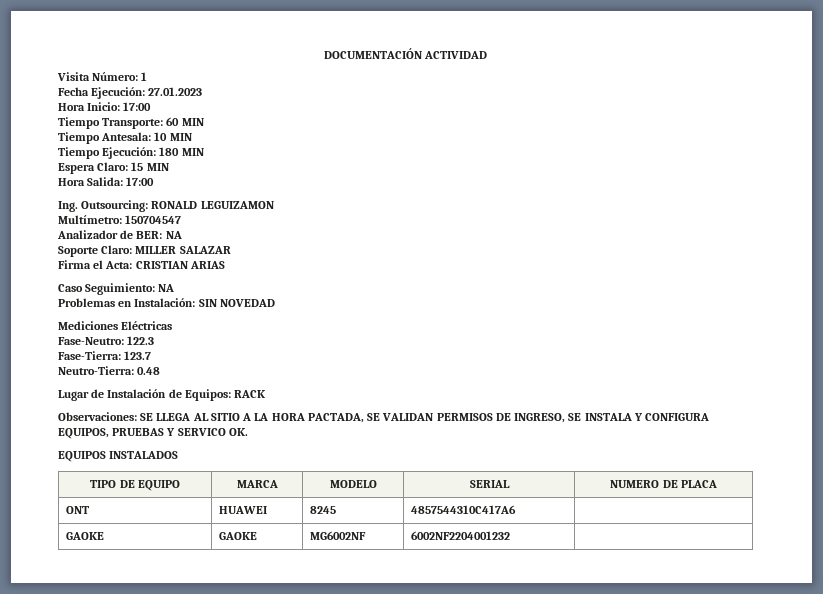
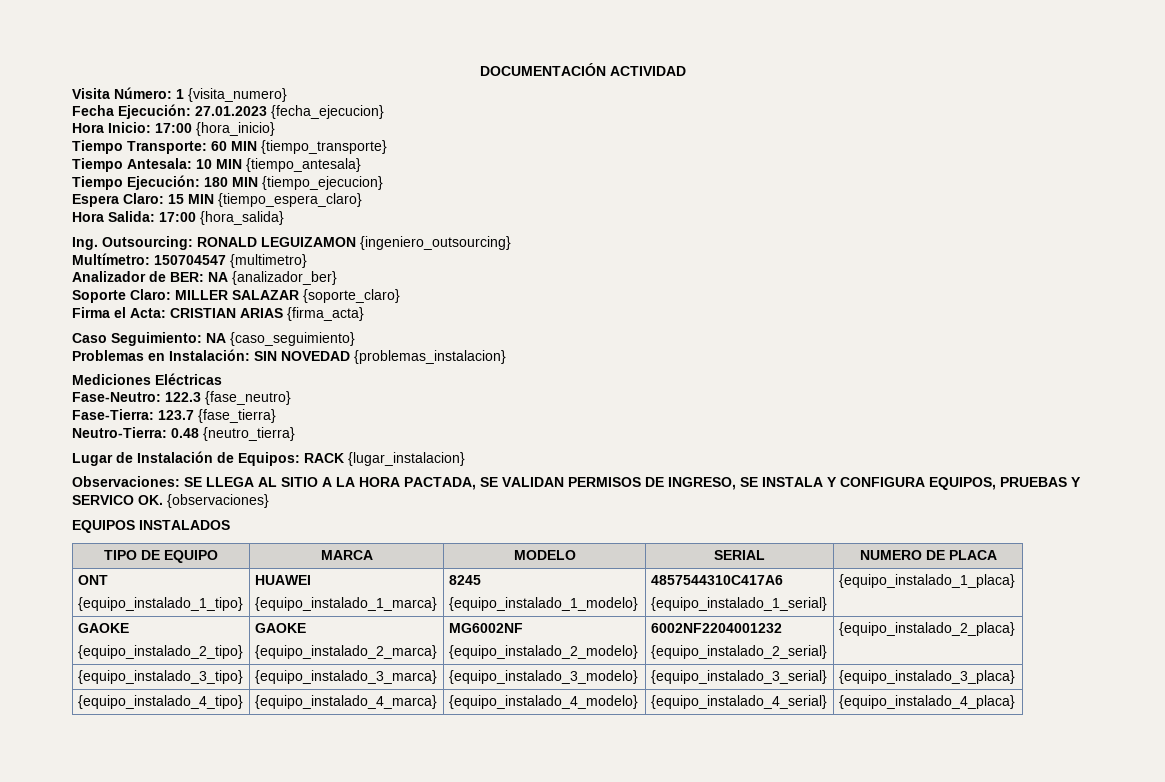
- Visita Número: 1
+ Visita Número: 1 {visita_numero}
- Fecha Ejecución: 27.01.2023
+ Fecha Ejecución: 27.01.2023 {fecha_ejecucion}
- Hora Inicio: 17:00
+ Hora Inicio: 17:00 {hora_inicio}
- Tiempo Transporte: 60 MIN
+ Tiempo Transporte: 60 MIN {tiempo_transporte}
- Tiempo Antesala: 10 MIN
+ Tiempo Antesala: 10 MIN {tiempo_antesala}
- Tiempo Ejecución: 180 MIN
+ Tiempo Ejecución: 180 MIN {tiempo_ejecucion}
- Espera Claro: 15 MIN
+ Espera Claro: 15 MIN {tiempo_espera_claro}
- Hora Salida: 17:00
+ Hora Salida: 17:00 {hora_salida}
- Ing. Outsourcing: RONALD LEGUIZAMON
+ Ing. Outsourcing: RONALD LEGUIZAMON {ingeniero_outsourcing}
- Multímetro: 150704547
+ Multímetro: 150704547 {multimetro}
- Analizador de BER: NA
+ Analizador de BER: NA {analizador_ber}
- Soporte Claro: MILLER SALAZAR
+ Soporte Claro: MILLER SALAZAR {soporte_claro}
- Firma el Acta: CRISTIAN ARIAS
+ Firma el Acta: CRISTIAN ARIAS {firma_acta}
- Caso Seguimiento: NA
+ Caso Seguimiento: NA {caso_seguimiento}
- Problemas en Instalación: SIN NOVEDAD
+ Problemas en Instalación: SIN NOVEDAD {problemas_instalacion}
- Fase-Neutro: 122.3
+ Fase-Neutro: 122.3 {fase_neutro}
- Fase-Tierra: 123.7
+ Fase-Tierra: 123.7 {fase_tierra}
- Neutro-Tierra: 0.48
+ Neutro-Tierra: 0.48 {neutro_tierra}
- Lugar de Instalación de Equipos: RACK
+ Lugar de Instalación de Equipos: RACK {lugar_instalacion}
- Observaciones: SE LLEGA AL SITIO A LA HORA PACTADA, SE VALIDAN PERMISOS DE INGRESO, SE INSTALA Y CONFIGURA EQUIPOS, PRUEBAS Y SERVICO OK.
+ Observaciones: SE LLEGA AL SITIO A LA HORA PACTADA, SE VALIDAN PERMISOS DE INGRESO, SE INSTALA Y CONFIGURA EQUIPOS, PRUEBAS Y SERVICO OK. {observaciones}
- ONT | HUAWEI | 8245 | 4857544310C417A6 |
- GAOKE | GAOKE | MG6002NF | 6002NF2204001232 |
+ ONT
+ {equipo_instalado_1_tipo} | HUAWEI
+ {equipo_instalado_1_marca} | 8245
+ {equipo_instalado_1_modelo} | 4857544310C417A6
+ {equipo_instalado_1_serial} | {equipo_instalado_1_placa}
+ GAOKE
+ {equipo_instalado_2_tipo} | GAOKE
+ {equipo_instalado_2_marca} | MG6002NF
+ {equipo_instalado_2_modelo} | 6002NF2204001232
+ {equipo_instalado_2_serial} | {equipo_instalado_2_placa}
+ {equipo_instalado_3_tipo} | {equipo_instalado_3_marca} | {equipo_instalado_3_modelo} | {equipo_instalado_3_serial} | {equipo_instalado_3_placa}
+ {equipo_instalado_4_tipo} | {equipo_instalado_4_marca} | {equipo_instalado_4_modelo} | {equipo_instalado_4_serial} | {equipo_instalado_4_placa}

